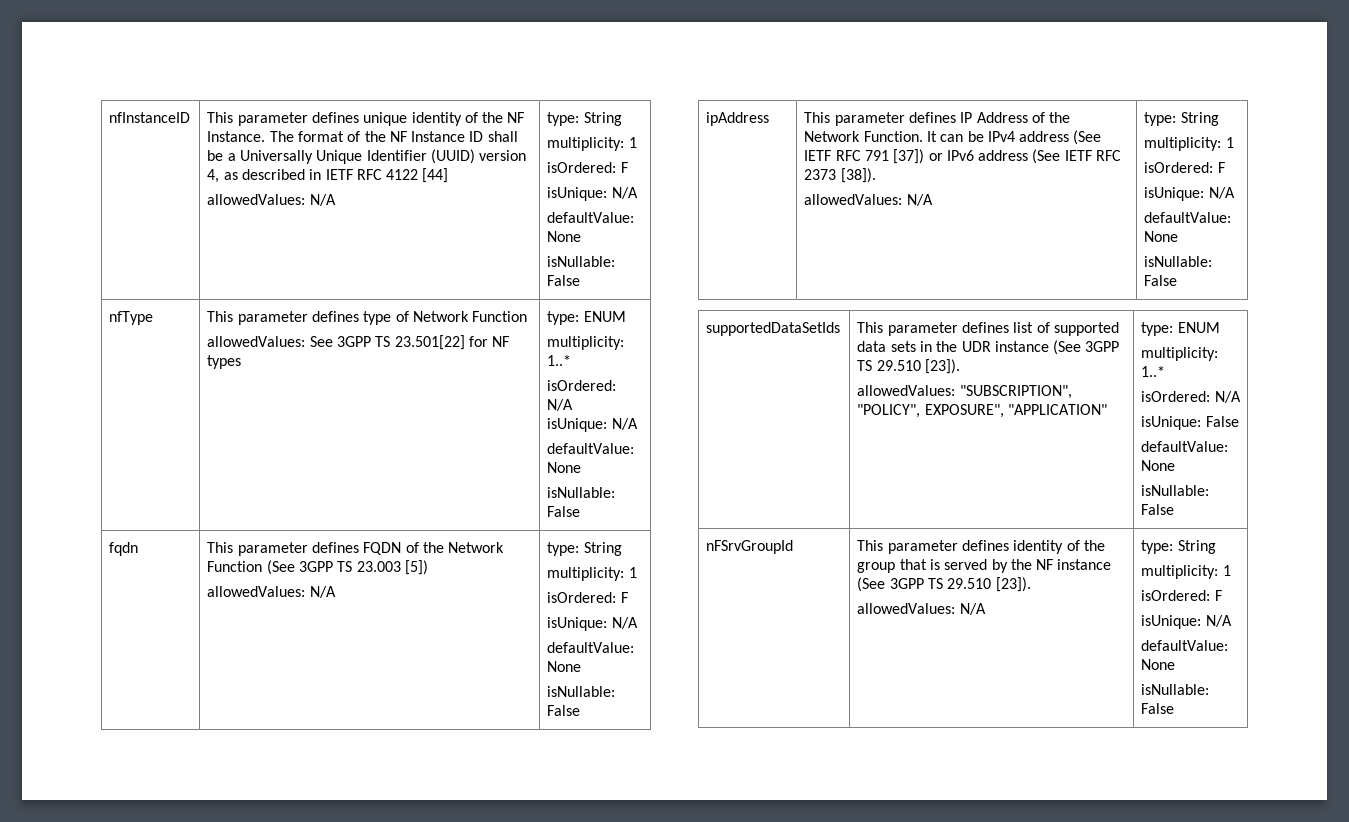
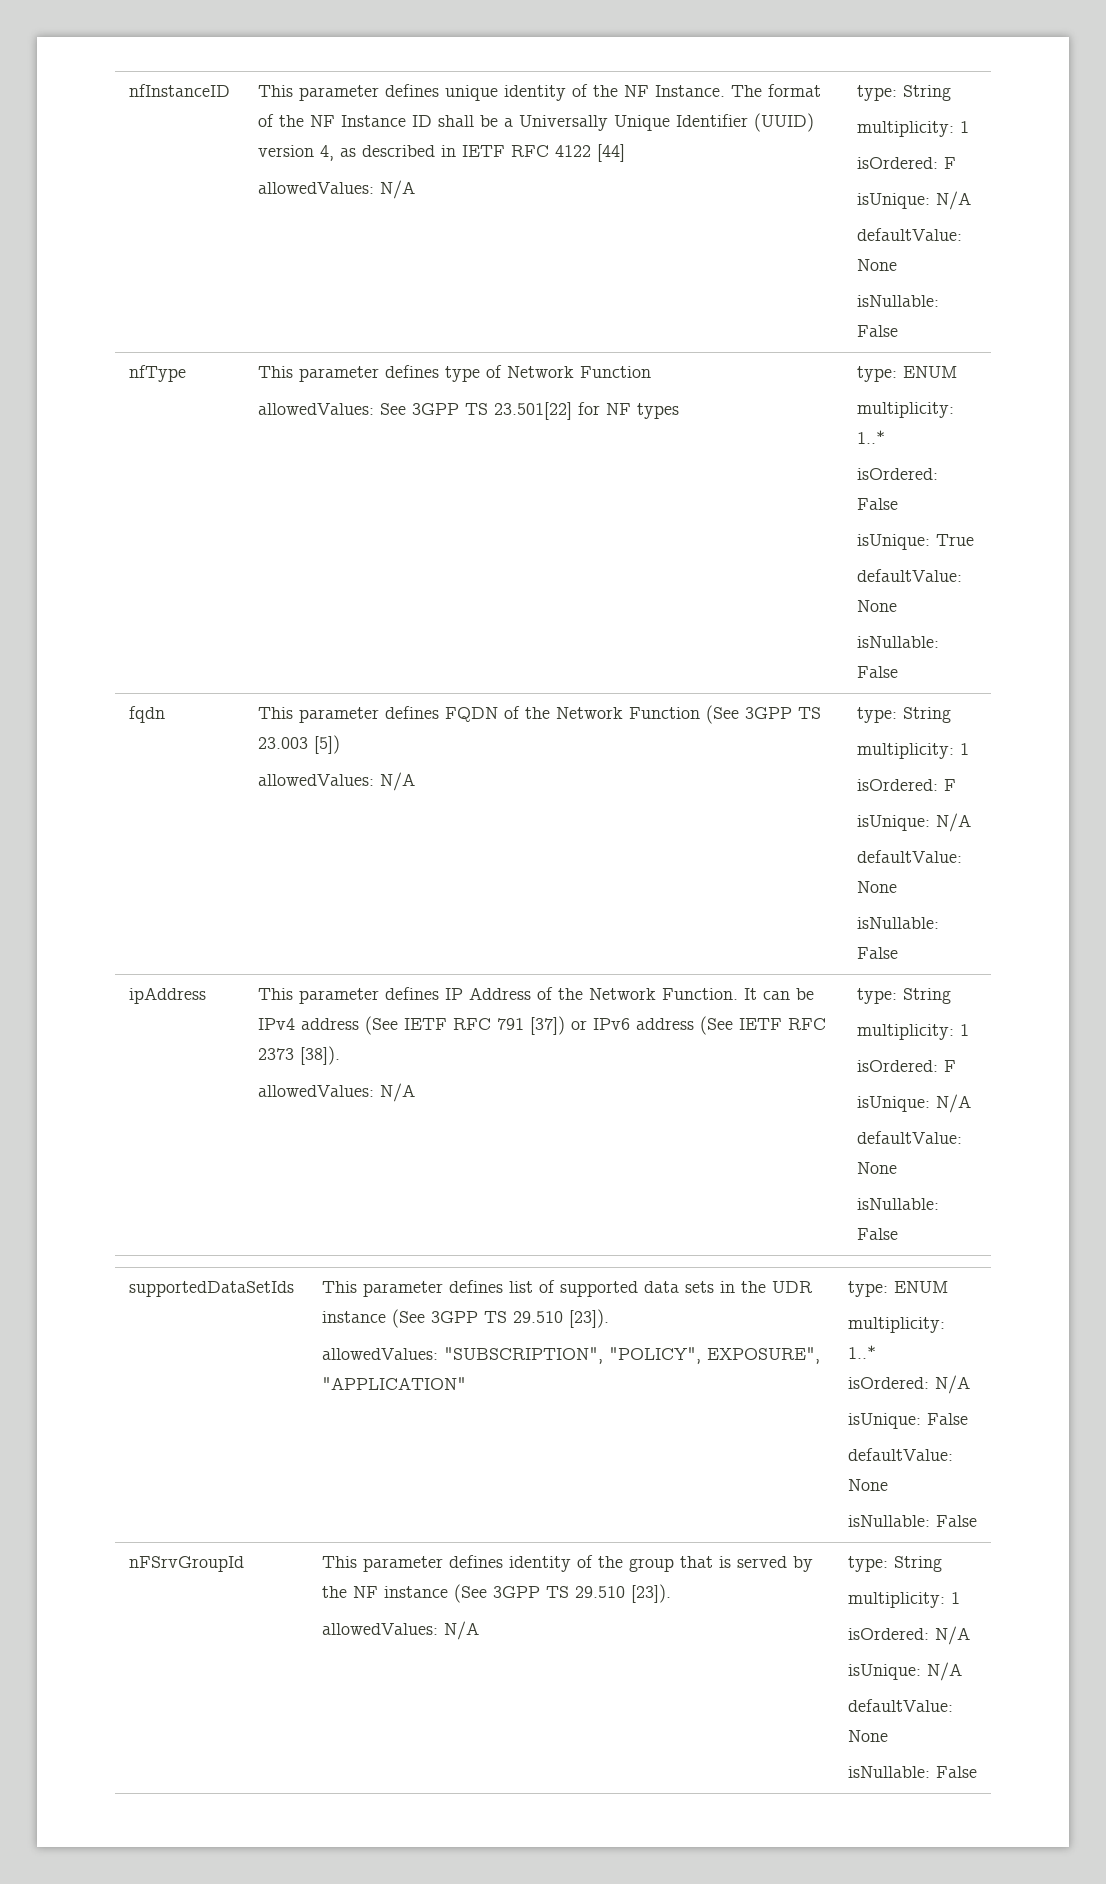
  nfType | This parameter defines type of Network Function
  allowedValues: See 3GPP TS 23.501[22] for NF types | type: ENUM
  multiplicity: 1..*
- isOrdered: N/A
- isUnique: N/A
+ isOrdered: False
+ isUnique: True
  nFSrvGroupId | This parameter defines identity of the group that is served by the NF instance (See 3GPP TS 29.510 [23]).
  allowedValues: N/A | type: String
  multiplicity: 1
- isOrdered: F
+ isOrdered: N/A

